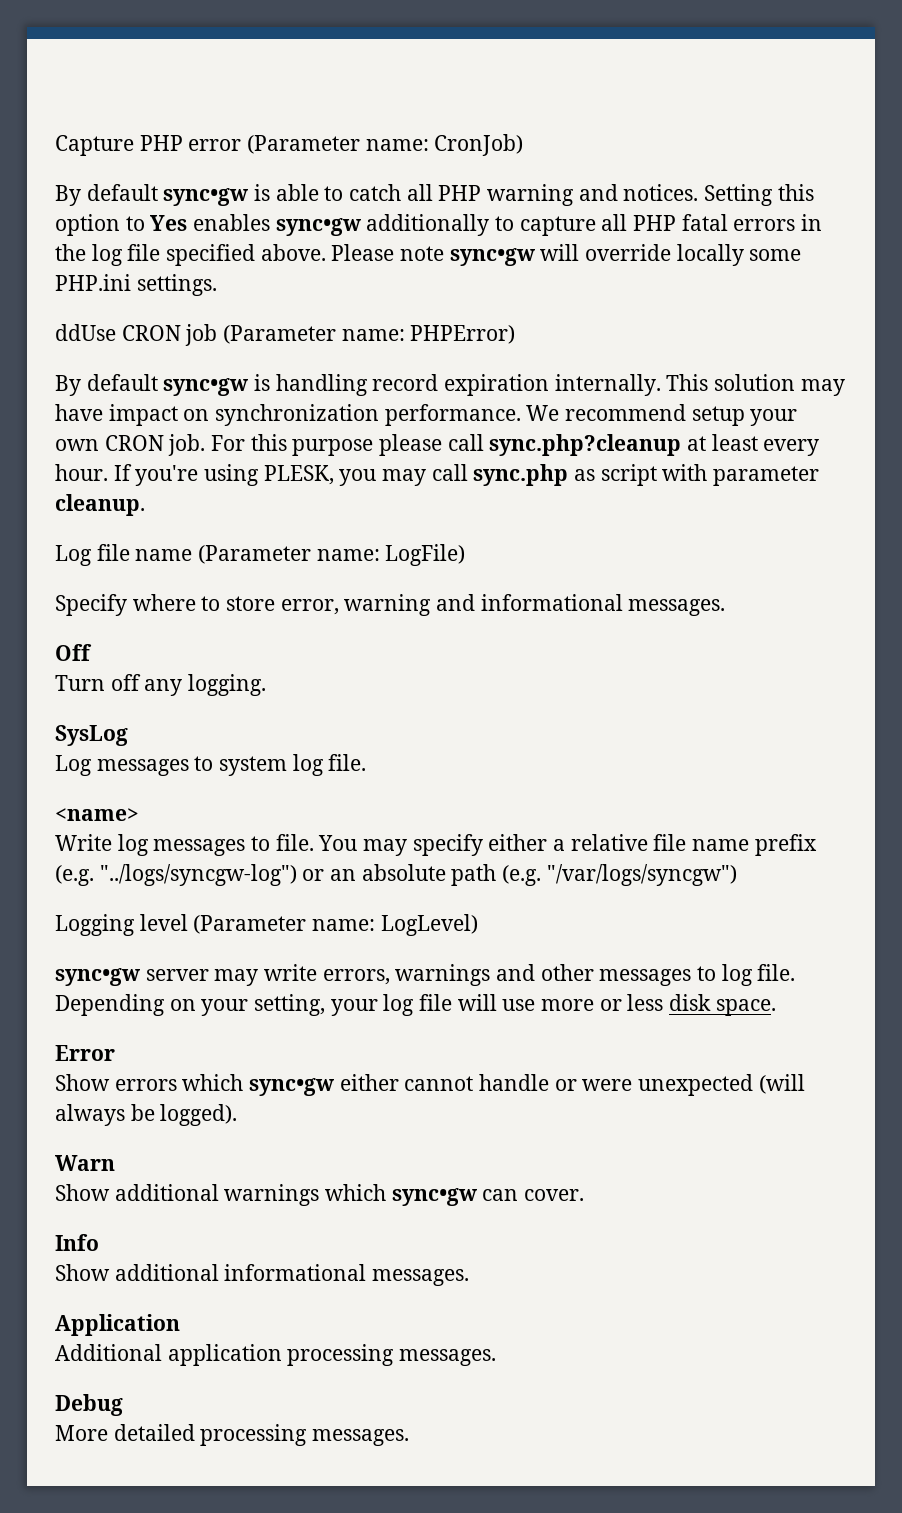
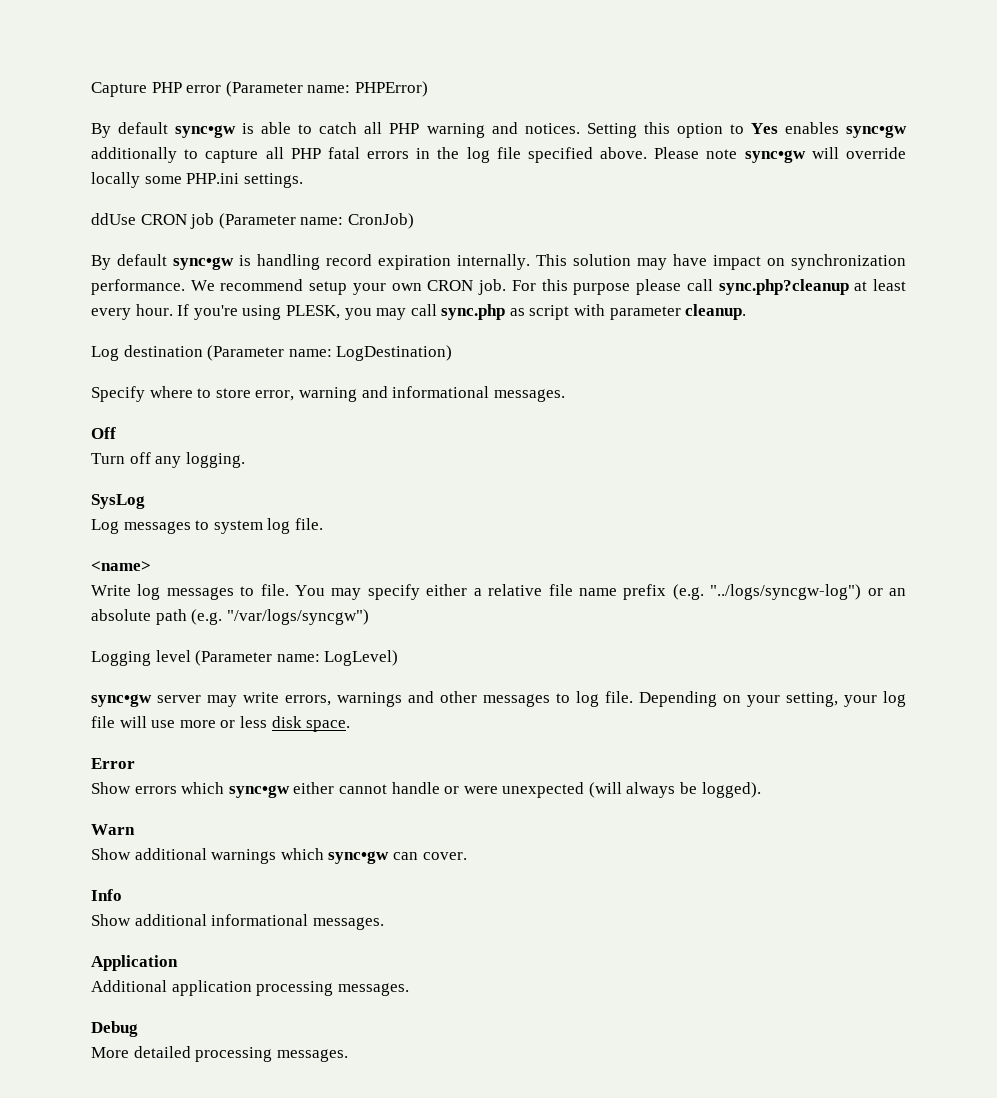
- Capture PHP error (Parameter name: CronJob)
+ Capture PHP error (Parameter name: PHPError)
- ddUse CRON job (Parameter name: PHPError)
+ ddUse CRON job (Parameter name: CronJob)
- Log file name (Parameter name: LogFile)
+ Log destination (Parameter name: LogDestination)

